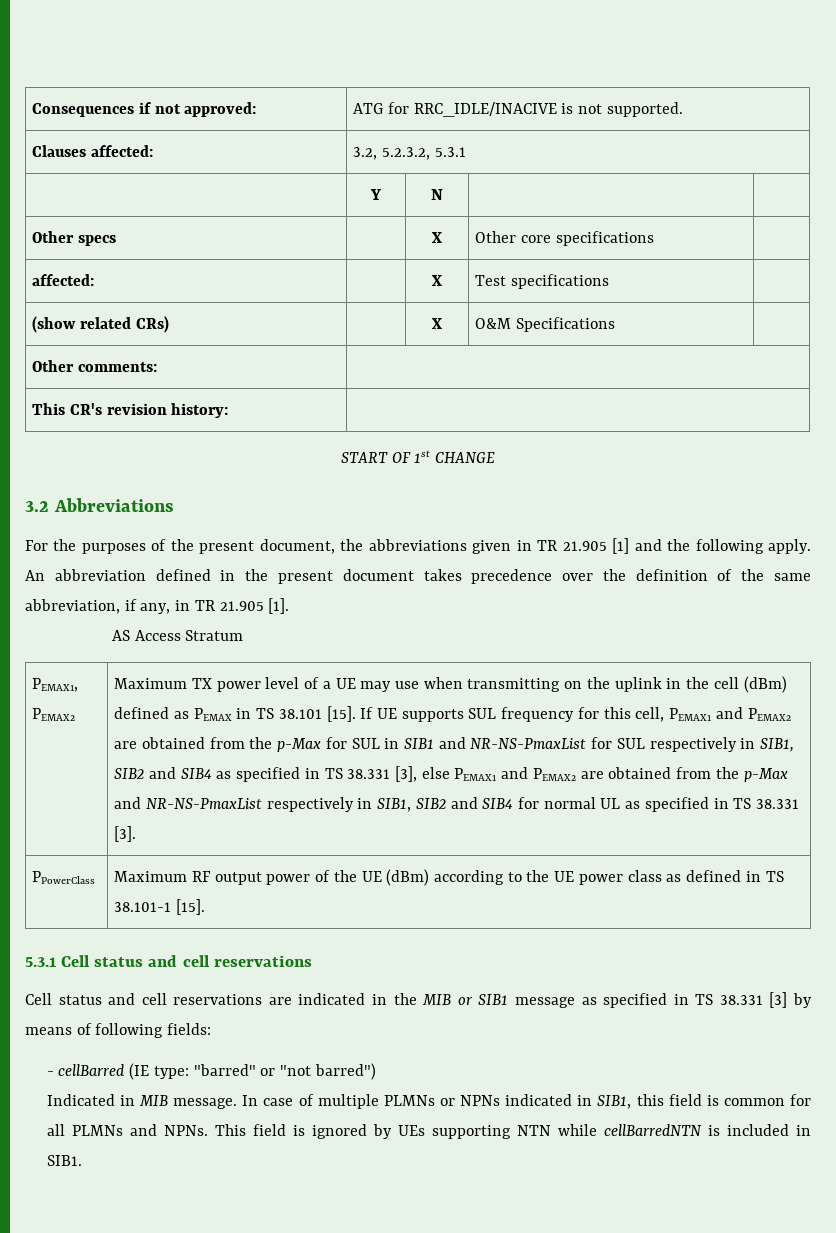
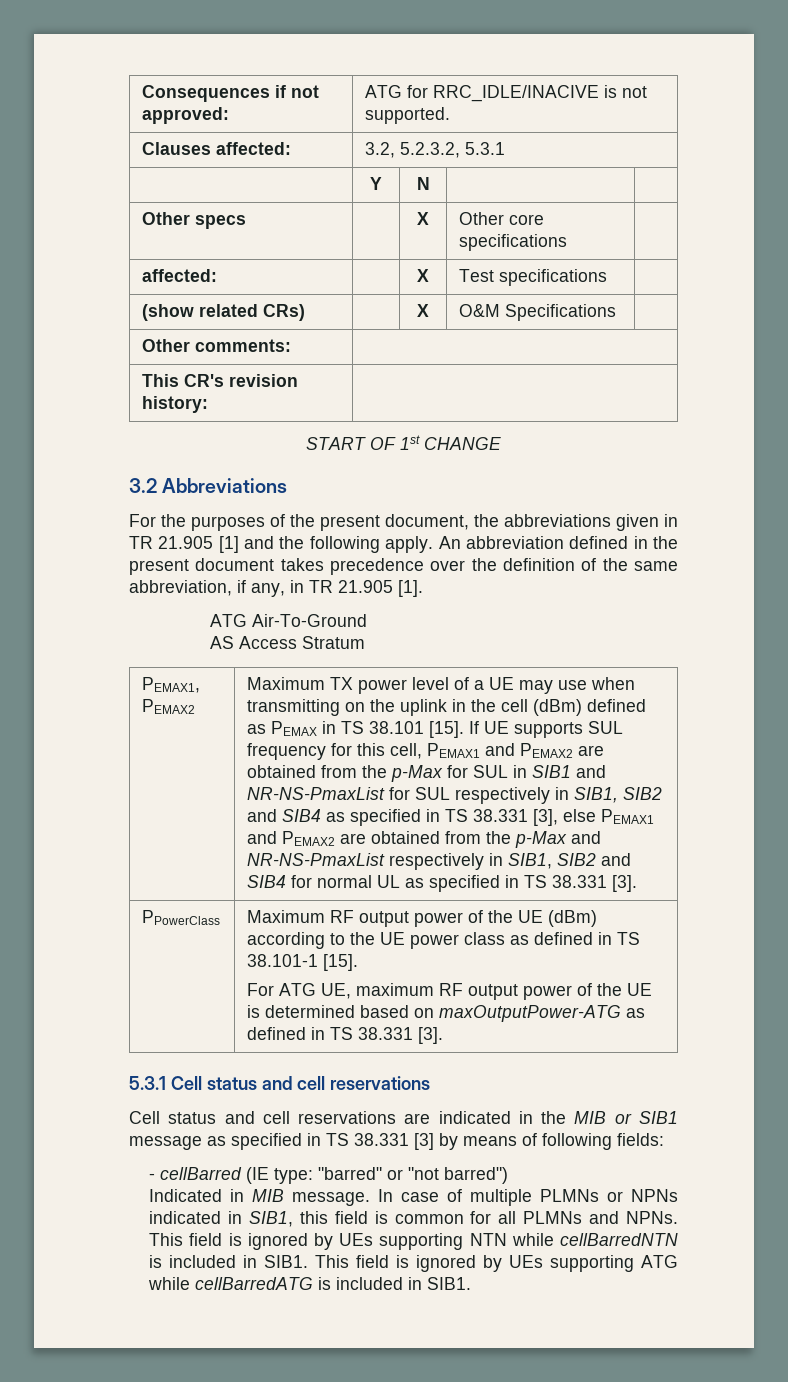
+ ATG Air-To-Ground
+ For ATG UE, maximum RF output power of the UE is determined based on maxOutputPower-ATG as defined in TS 38.331 [3].
+ This field is ignored by UEs supporting ATG while cellBarredATG is included in SIB1.

